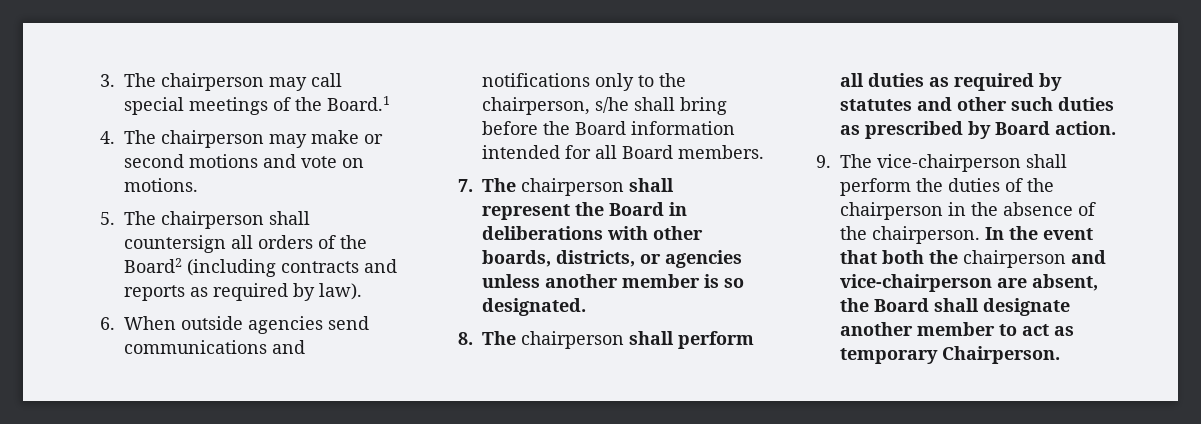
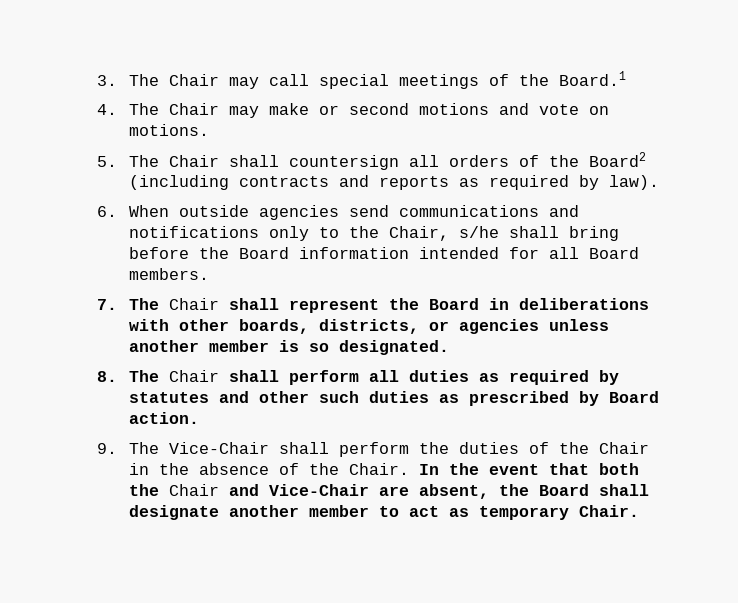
- 3. The chairperson may call special meetings of the Board.1
+ 3. The Chair may call special meetings of the Board.1
- 4. The chairperson may make or second motions and vote on motions.
+ 4. The Chair may make or second motions and vote on motions.
- 5. The chairperson shall countersign all orders of the Board2 (including contracts and reports as required by law).
+ 5. The Chair shall countersign all orders of the Board2 (including contracts and reports as required by law).
- 6. When outside agencies send communications and notifications only to the chairperson, s/he shall bring before the Board information intended for all Board members.
+ 6. When outside agencies send communications and notifications only to the Chair, s/he shall bring before the Board information intended for all Board members.
- 7. The chairperson shall represent the Board in deliberations with other boards, districts, or agencies unless another member is so designated.
+ 7. The Chair shall represent the Board in deliberations with other boards, districts, or agencies unless another member is so designated.
- 8. The chairperson shall perform all duties as required by statutes and other such duties as prescribed by Board action.
+ 8. The Chair shall perform all duties as required by statutes and other such duties as prescribed by Board action.
- 9. The vice-chairperson shall perform the duties of the chairperson in the absence of the chairperson.
+ 9. The Vice-Chair shall perform the duties of the Chair in the absence of the Chair.
- In the event that both the chairperson and vice-chairperson are absent, the Board shall designate another member to act as temporary Chairperson.
+ In the event that both the Chair and Vice-Chair are absent, the Board shall designate another member to act as temporary Chair.

